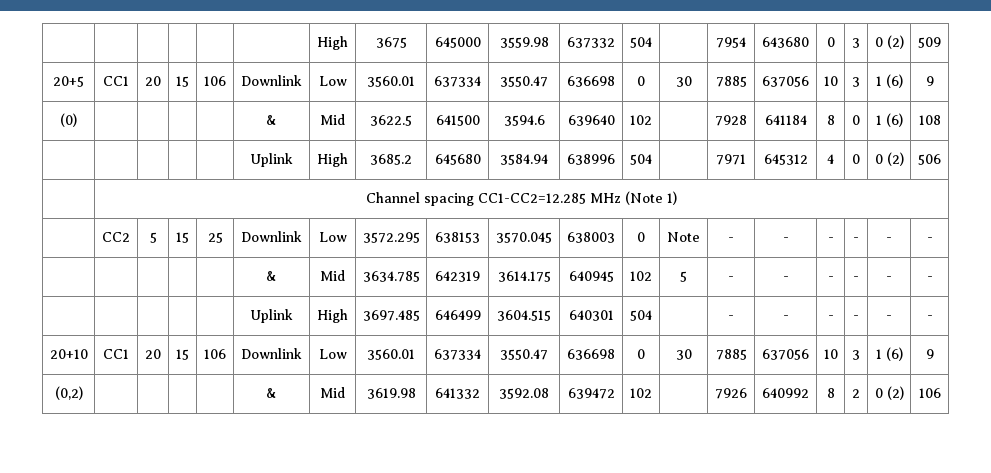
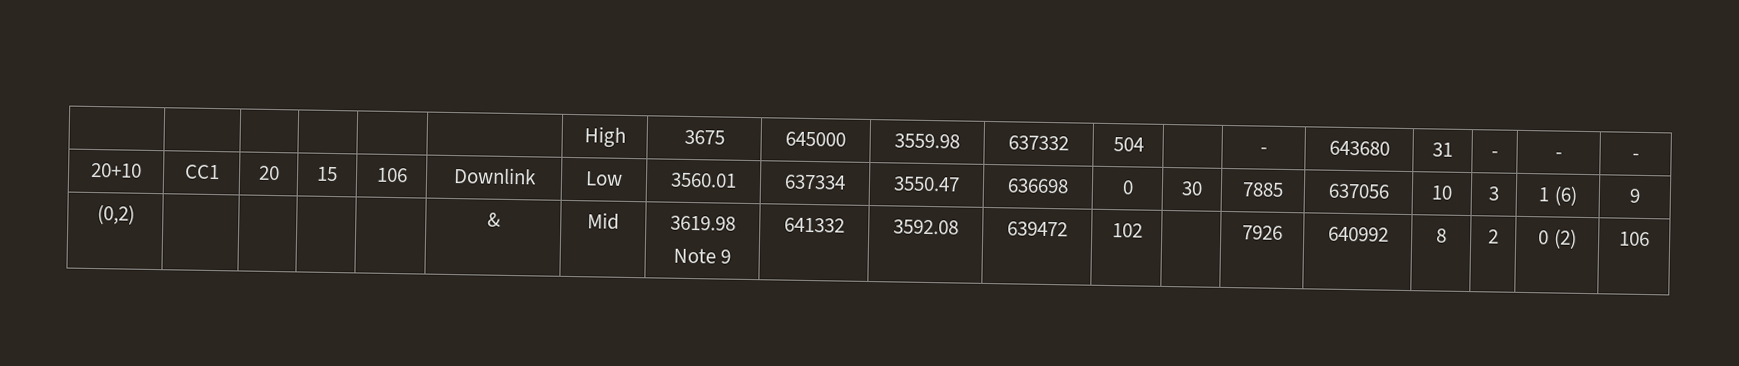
- | | | | | | High | 3675 | 645000 | 3559.98 | 637332 | 504 | | 7954 | 643680 | 0 | 3 | 0 (2) | 509
- 20+5 | CC1 | 20 | 15 | 106 | Downlink | Low | 3560.01 | 637334 | 3550.47 | 636698 | 0 | 30 | 7885 | 637056 | 10 | 3 | 1 (6) | 9
- (0) | | | | | & | Mid | 3622.5 | 641500 | 3594.6 | 639640 | 102 | | 7928 | 641184 | 8 | 0 | 1 (6) | 108
- | | | | | Uplink | High | 3685.2 | 645680 | 3584.94 | 638996 | 504 | | 7971 | 645312 | 4 | 0 | 0 (2) | 506
- | Channel spacing CC1-CC2=12.285 MHz (Note 1)
- | CC2 | 5 | 15 | 25 | Downlink | Low | 3572.295 | 638153 | 3570.045 | 638003 | 0 | Note | - | - | - | - | - | -
- | | | | | & | Mid | 3634.785 | 642319 | 3614.175 | 640945 | 102 | 5 | - | - | - | - | - | -
- | | | | | Uplink | High | 3697.485 | 646499 | 3604.515 | 640301 | 504 | | - | - | - | - | - | -
+ | | | | | | High | 3675 | 645000 | 3559.98 | 637332 | 504 | | - | 643680 | 31 | - | - | -
- (0,2) | | | | | & | Mid | 3619.98 | 641332 | 3592.08 | 639472 | 102 | | 7926 | 640992 | 8 | 2 | 0 (2) | 106
+ (0,2) | | | | | & | Mid | 3619.98
+ Note 9 | 641332 | 3592.08 | 639472 | 102 | | 7926 | 640992 | 8 | 2 | 0 (2) | 106

